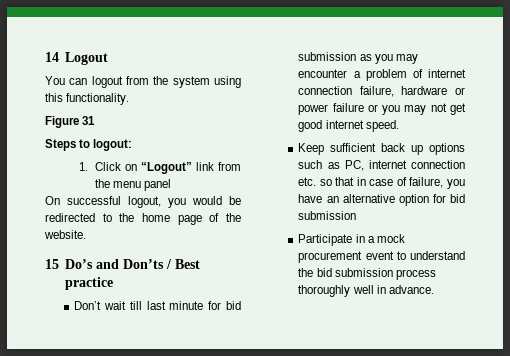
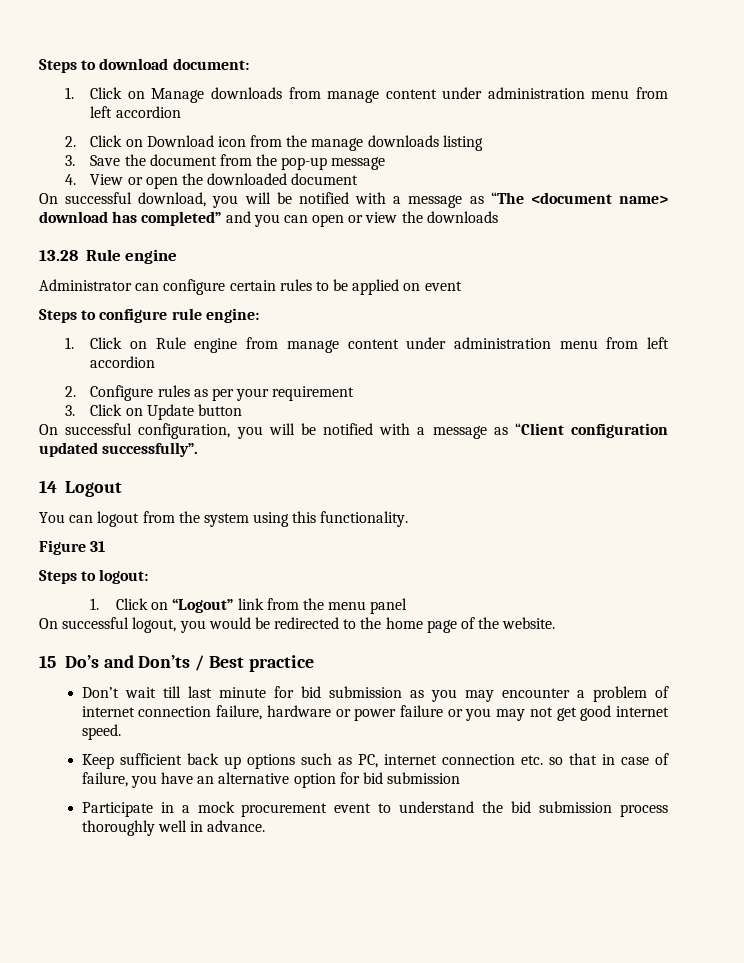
+ Steps to download document:
+ 1. Click on Manage downloads from manage content under administration menu from left accordion
+ 2. Click on Download icon from the manage downloads listing
+ 3. Save the document from the pop-up message
+ 4. View or open the downloaded document
+ On successful download, you will be notified with a message as “The <document name> download has completed” and you can open or view the downloads
+ 13.28 Rule engine
+ Administrator can configure certain rules to be applied on event
+ Steps to configure rule engine:
+ 1. Click on Rule engine from manage content under administration menu from left accordion
+ 2. Configure rules as per your requirement
+ 3. Click on Update button
+ On successful configuration, you will be notified with a message as “Client configuration updated successfully”.

